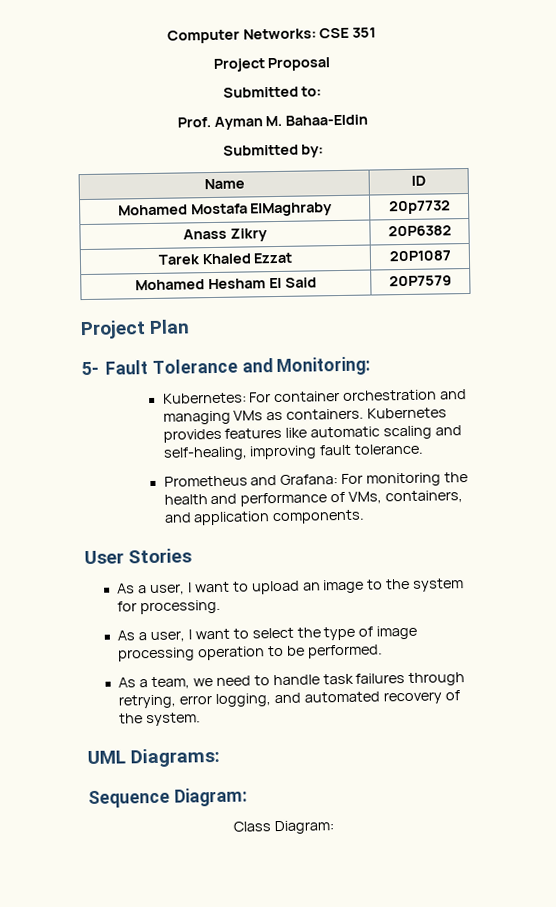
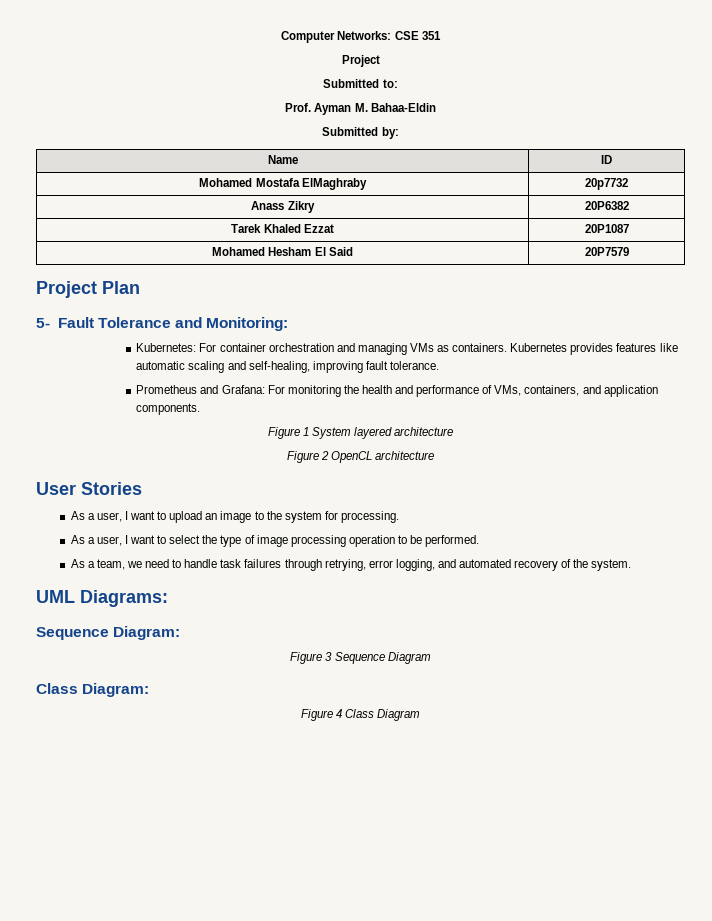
  Computer Networks: CSE 351
- Project Proposal
+ Project
+ Figure 1 System layered architecture
+ Figure 2 OpenCL architecture
+ Figure 3 Sequence Diagram
  Class Diagram:
+ Figure 4 Class Diagram

